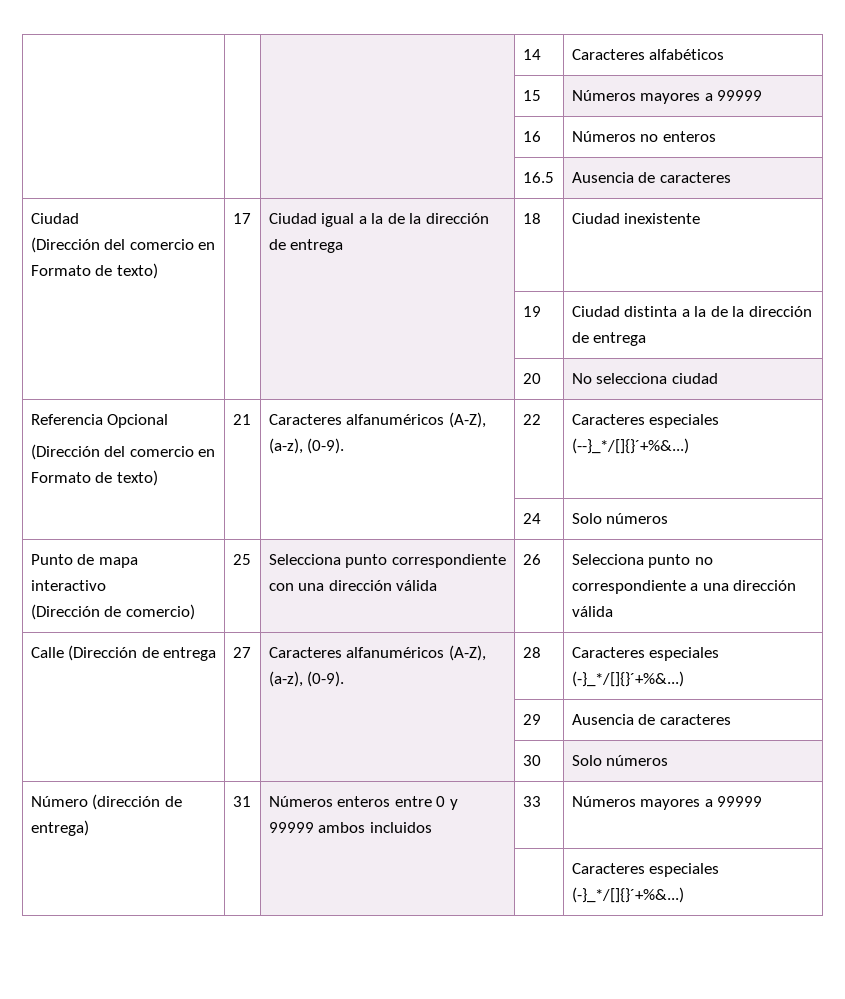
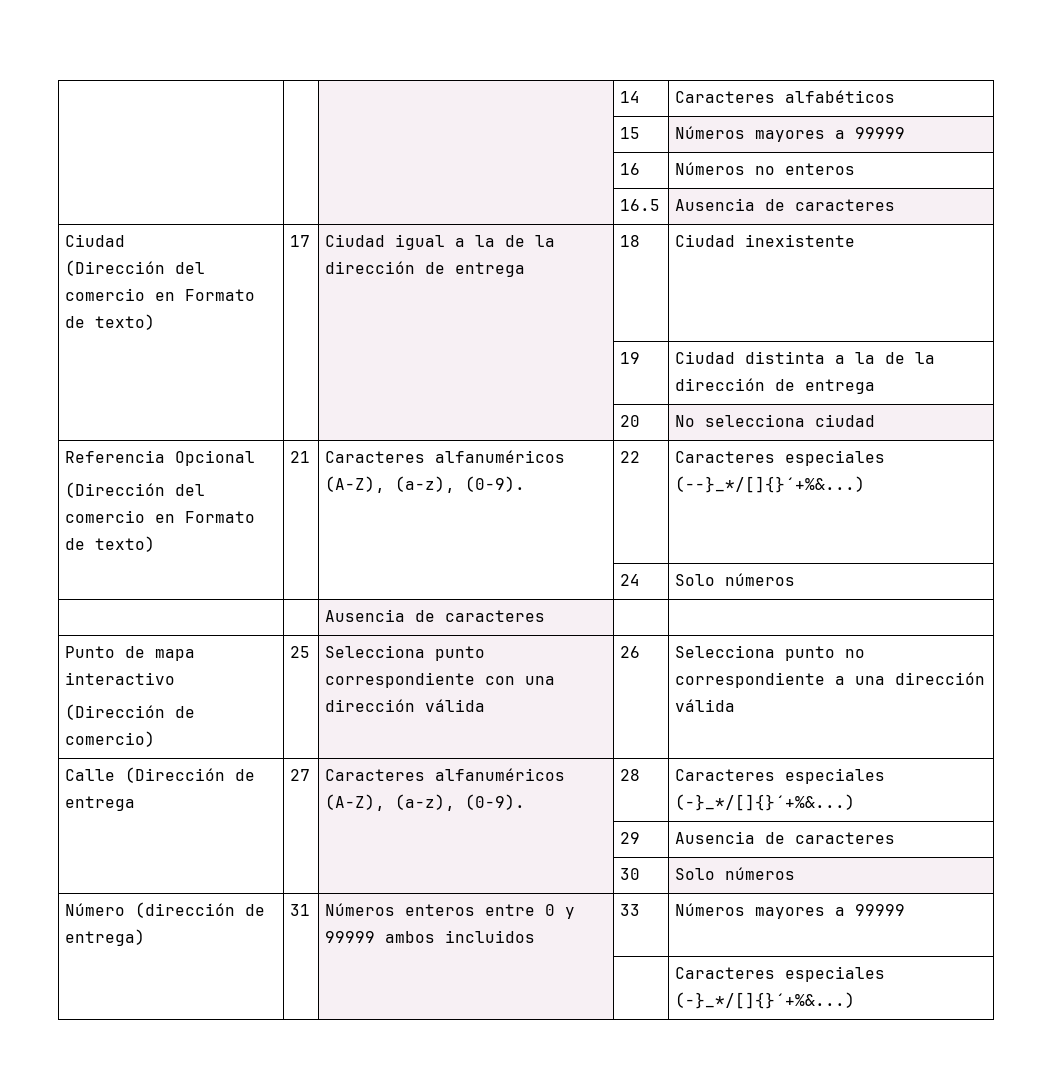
+ | | Ausencia de caracteres | |

